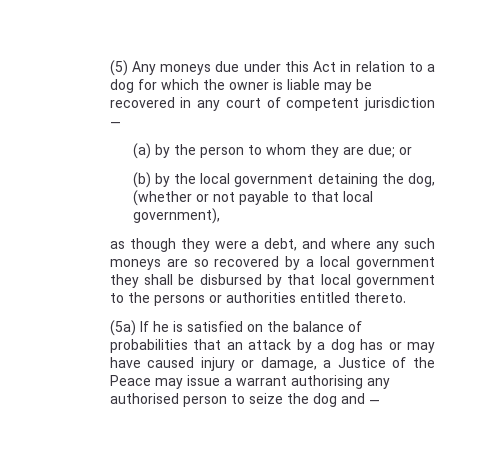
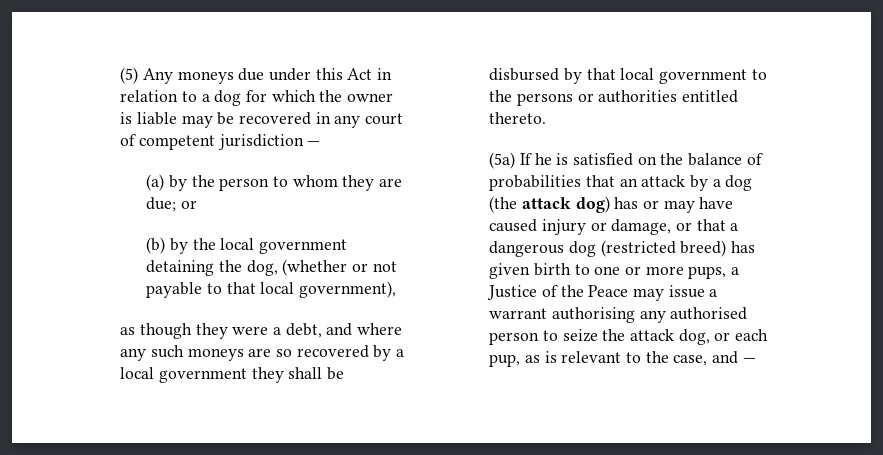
- (5a) If he is satisfied on the balance of probabilities that an attack by a dog has or may have caused injury or damage, a Justice of the Peace may issue a warrant authorising any authorised person to seize the dog and —
+ (5a) If he is satisfied on the balance of probabilities that an attack by a dog (the attack dog) has or may have caused injury or damage, or that a dangerous dog (restricted breed) has given birth to one or more pups, a Justice of the Peace may issue a warrant authorising any authorised person to seize the attack dog, or each pup, as is relevant to the case, and —

